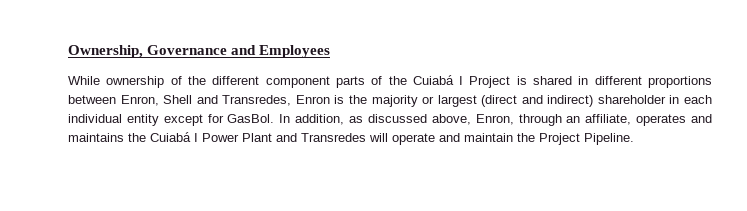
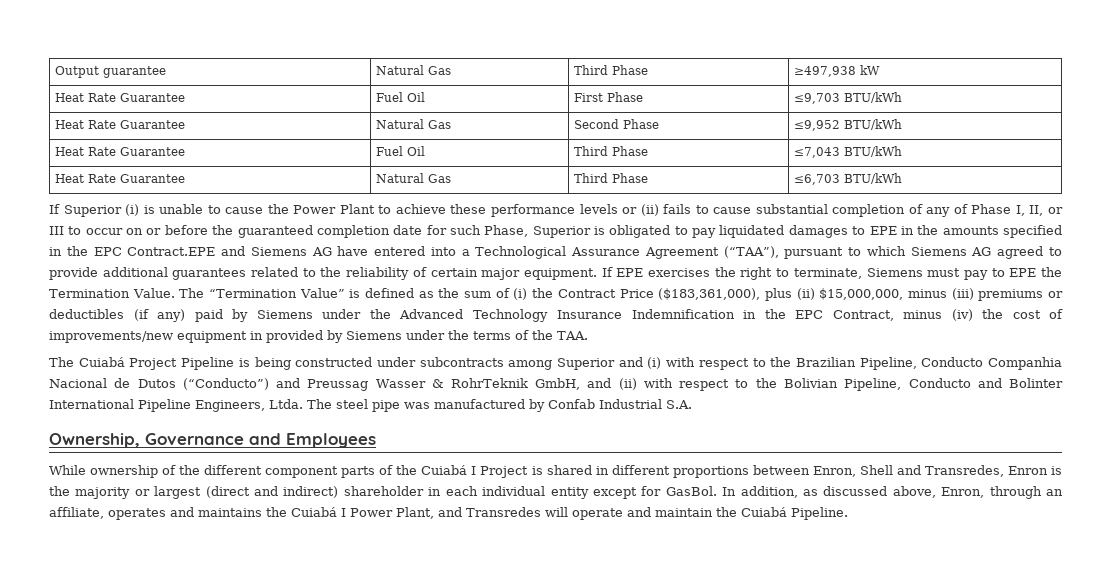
+ Output guarantee | Natural Gas | Third Phase | ≥497,938 kW
+ Heat Rate Guarantee | Fuel Oil | First Phase | ≤9,703 BTU/kWh
+ Heat Rate Guarantee | Natural Gas | Second Phase | ≤9,952 BTU/kWh
+ Heat Rate Guarantee | Fuel Oil | Third Phase | ≤7,043 BTU/kWh
+ Heat Rate Guarantee | Natural Gas | Third Phase | ≤6,703 BTU/kWh
+ If Superior (i) is unable to cause the Power Plant to achieve these performance levels or (ii) fails to cause substantial completion of any of Phase I, II, or III to occur on or before the guaranteed completion date for such Phase, Superior is obligated to pay liquidated damages to EPE in the amounts specified in the EPC Contract.EPE and Siemens AG have entered into a Technological Assurance Agreement (“TAA”), pursuant to which Siemens AG agreed to provide additional guarantees related to the reliability of certain major equipment. If EPE exercises the right to terminate, Siemens must pay to EPE the Termination Value. The “Termination Value” is defined as the sum of (i) the Contract Price ($183,361,000), plus (ii) $15,000,000, minus (iii) premiums or deductibles (if any) paid by Siemens under the Advanced Technology Insurance Indemnification in the EPC Contract, minus (iv) the cost of improvements/new equipment in provided by Siemens under the terms of the TAA.
+ The Cuiabá Project Pipeline is being constructed under subcontracts among Superior and (i) with respect to the Brazilian Pipeline, Conducto Companhia Nacional de Dutos (“Conducto”) and Preussag Wasser & RohrTeknik GmbH, and (ii) with respect to the Bolivian Pipeline, Conducto and Bolinter International Pipeline Engineers, Ltda. The steel pipe was manufactured by Confab Industrial S.A.
- In addition, as discussed above, Enron, through an affiliate, operates and maintains the Cuiabá I Power Plant and Transredes will operate and maintain the Project Pipeline.
+ In addition, as discussed above, Enron, through an affiliate, operates and maintains the Cuiabá I Power Plant, and Transredes will operate and maintain the Cuiabá Pipeline.

